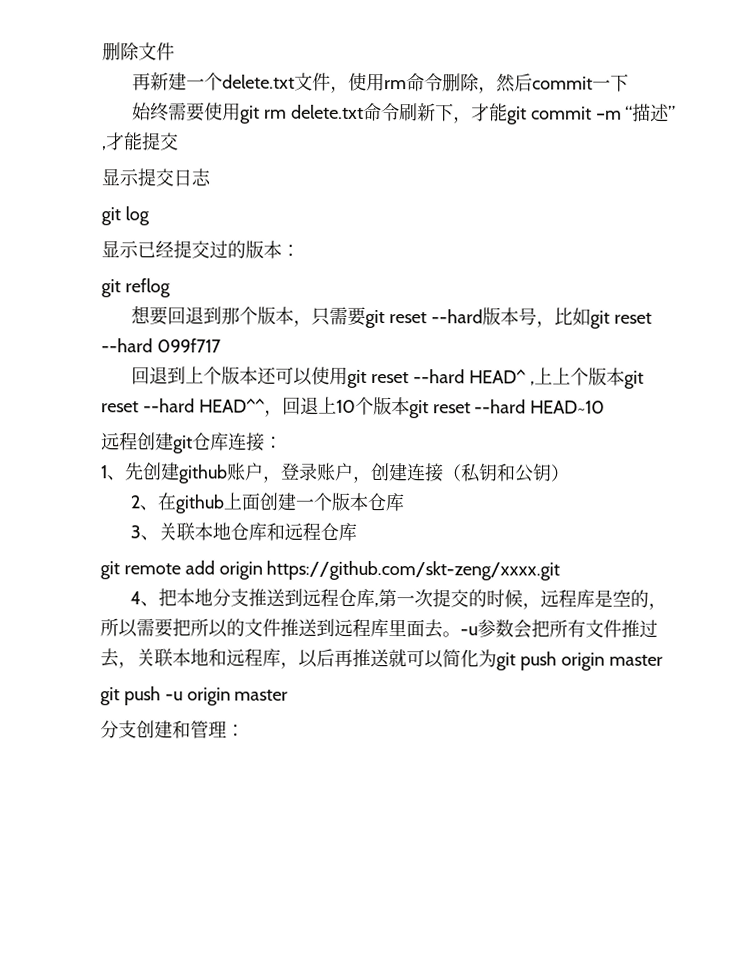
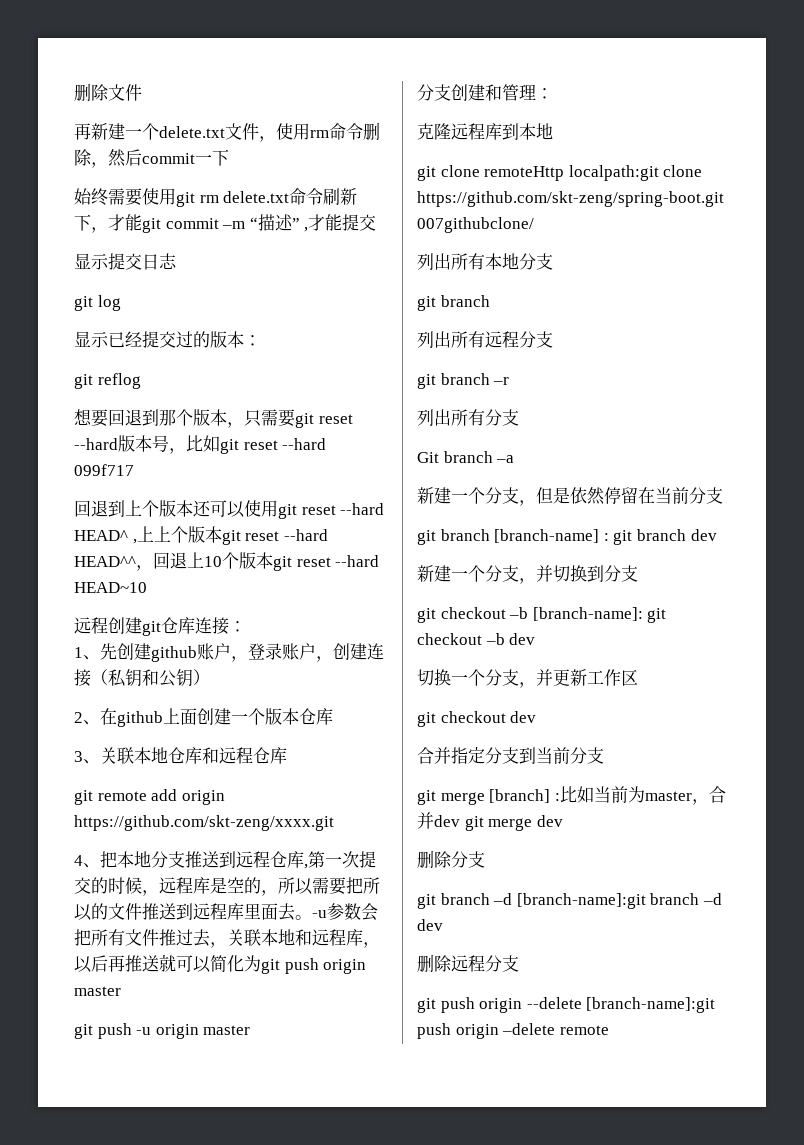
+ 克隆远程库到本地
+ git clone remoteHttp localpath:git clone https://github.com/skt-zeng/spring-boot.git 007githubclone/
+ 列出所有本地分支
+ git branch
+ 列出所有远程分支
+ git branch –r
+ 列出所有分支
+ Git branch –a
+ 新建一个分支，但是依然停留在当前分支
+ git branch [branch-name] : git branch dev
+ 新建一个分支，并切换到分支
+ git checkout –b [branch-name]: git checkout –b dev
+ 切换一个分支，并更新工作区
+ git checkout dev
+ 合并指定分支到当前分支
+ git merge [branch] :比如当前为master，合并dev git merge dev
+ 删除分支
+ git branch –d [branch-name]:git branch –d dev
+ 删除远程分支
+ git push origin --delete [branch-name]:git push origin –delete remote

